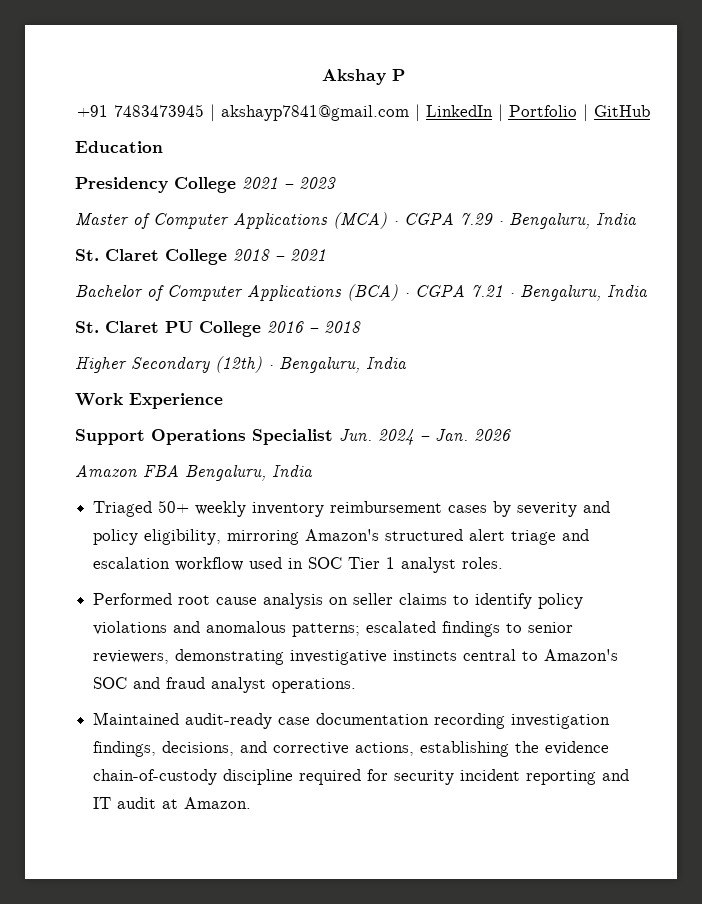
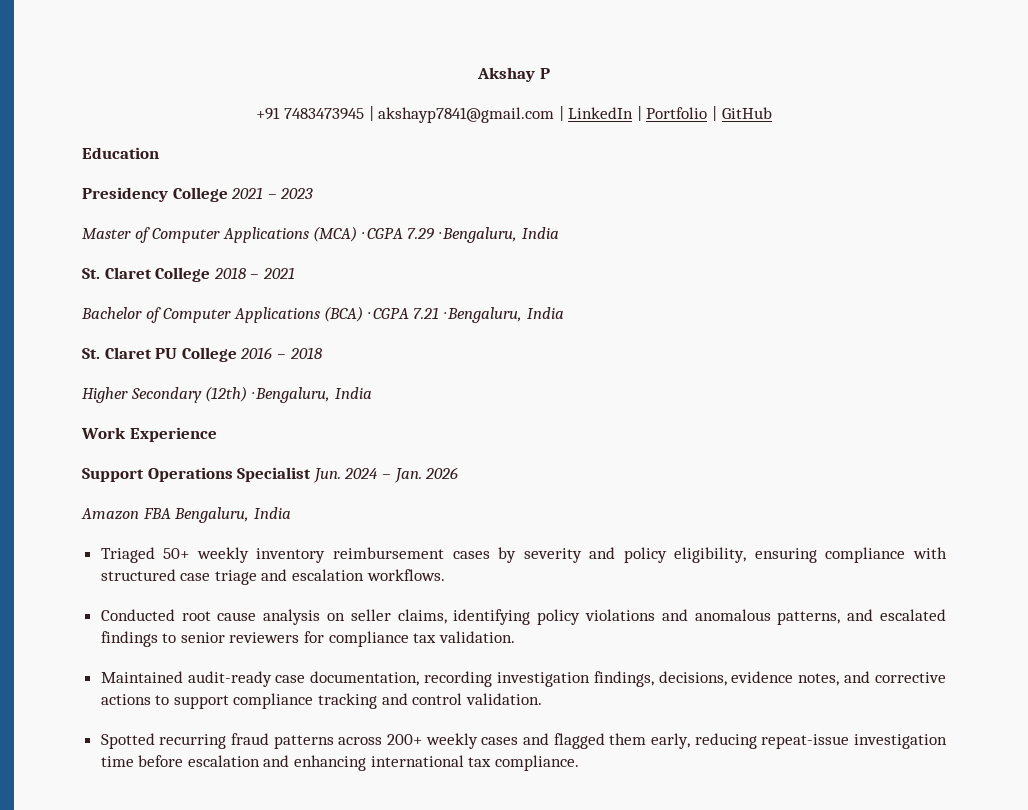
- Triaged 50+ weekly inventory reimbursement cases by severity and policy eligibility, mirroring Amazon's structured alert triage and escalation workflow used in SOC Tier 1 analyst roles.
- Performed root cause analysis on seller claims to identify policy violations and anomalous patterns; escalated findings to senior reviewers, demonstrating investigative instincts central to Amazon's SOC and fraud analyst operations.
+ Triaged 50+ weekly inventory reimbursement cases by severity and policy eligibility, ensuring compliance with structured case triage and escalation workflows.
+ Conducted root cause analysis on seller claims, identifying policy violations and anomalous patterns, and escalated findings to senior reviewers for compliance tax validation.
- Maintained audit-ready case documentation recording investigation findings, decisions, and corrective actions, establishing the evidence chain-of-custody discipline required for security incident reporting and IT audit at Amazon.
+ Maintained audit-ready case documentation, recording investigation findings, decisions, evidence notes, and corrective actions to support compliance tracking and control validation.
+ Spotted recurring fraud patterns across 200+ weekly cases and flagged them early, reducing repeat-issue investigation time before escalation and enhancing international tax compliance.

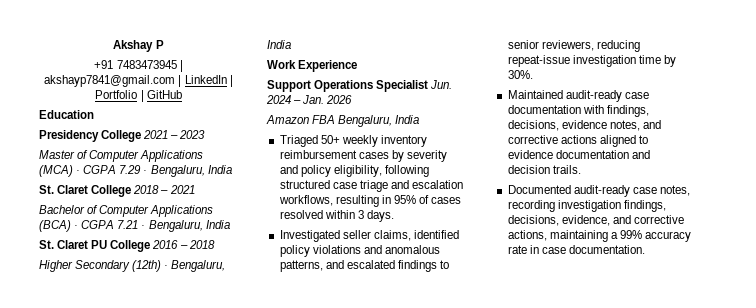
- Triaged 50+ weekly inventory reimbursement cases by severity and policy eligibility, ensuring compliance with structured case triage and escalation workflows.
- Conducted root cause analysis on seller claims, identifying policy violations and anomalous patterns, and escalated findings to senior reviewers for compliance tax validation.
+ Triaged 50+ weekly inventory reimbursement cases by severity and policy eligibility, following structured case triage and escalation workflows, resulting in 95% of cases resolved within 3 days.
+ Investigated seller claims, identified policy violations and anomalous patterns, and escalated findings to senior reviewers, reducing repeat-issue investigation time by 30%.
- Maintained audit-ready case documentation, recording investigation findings, decisions, evidence notes, and corrective actions to support compliance tracking and control validation.
- Spotted recurring fraud patterns across 200+ weekly cases and flagged them early, reducing repeat-issue investigation time before escalation and enhancing international tax compliance.
+ Maintained audit-ready case documentation with findings, decisions, evidence notes, and corrective actions aligned to evidence documentation and decision trails.
+ Documented audit-ready case notes, recording investigation findings, decisions, evidence, and corrective actions, maintaining a 99% accuracy rate in case documentation.

